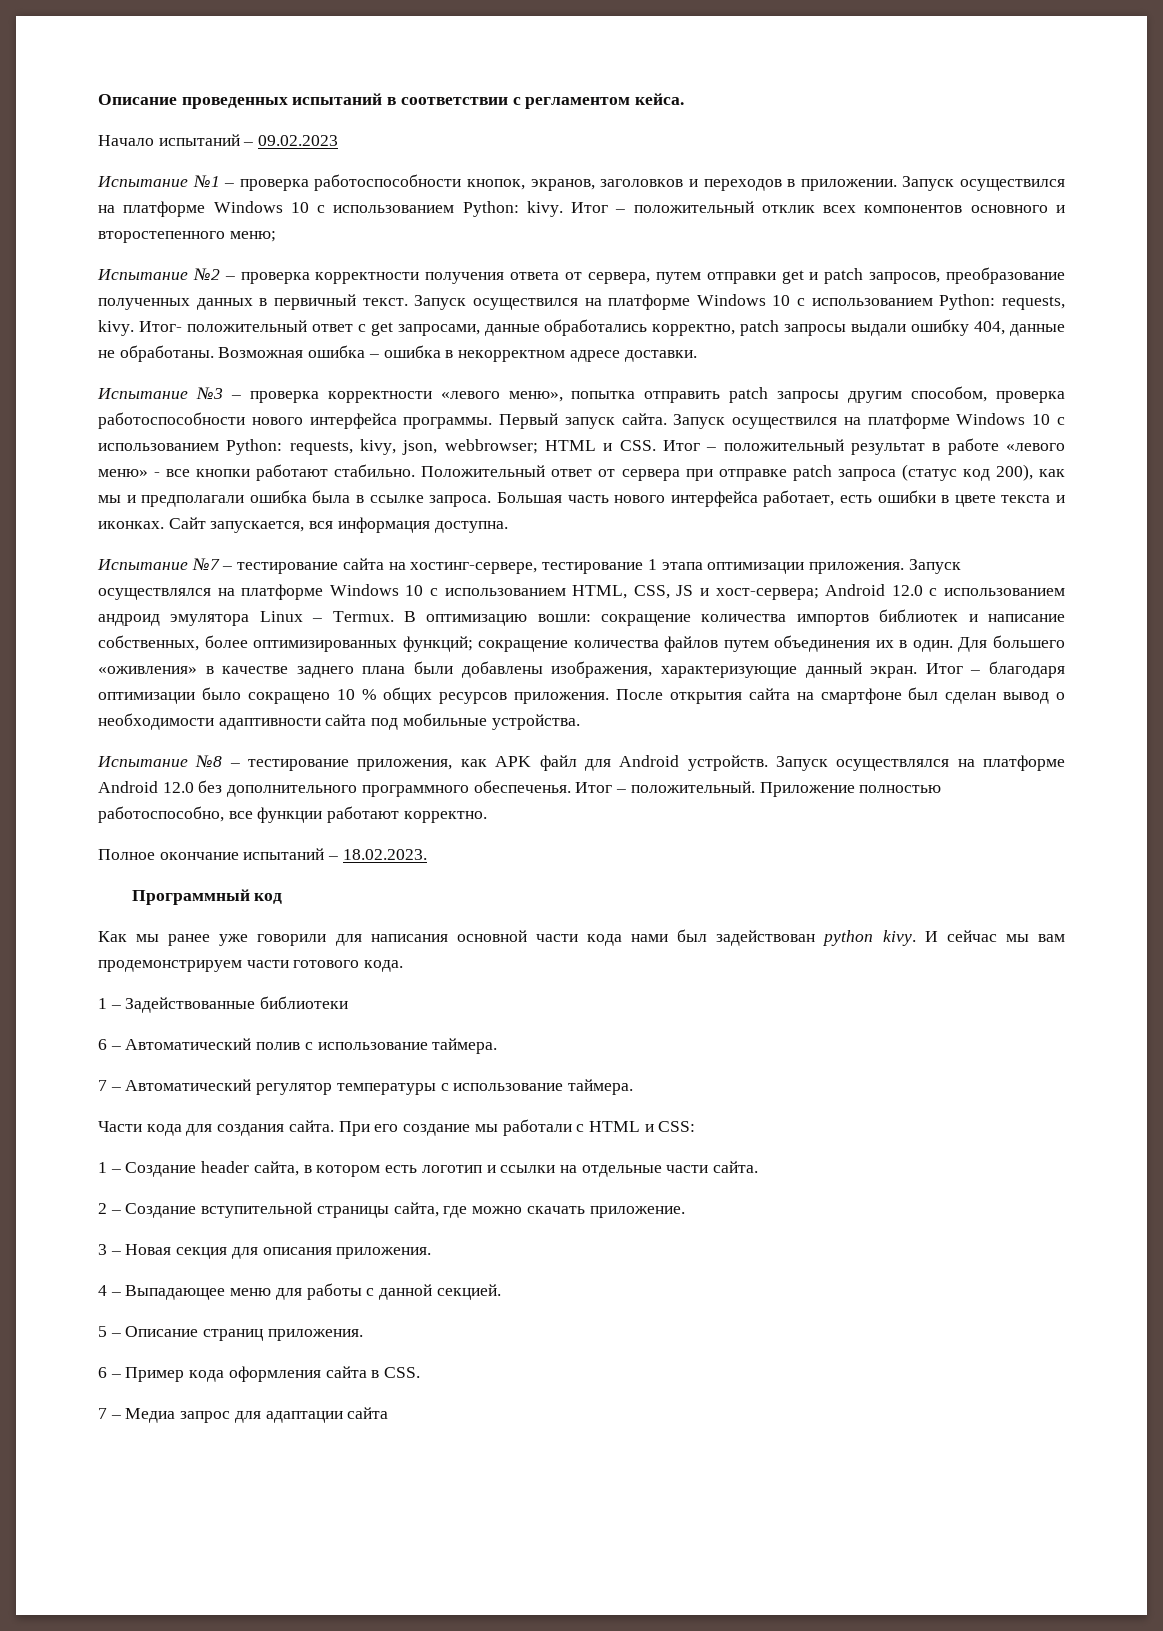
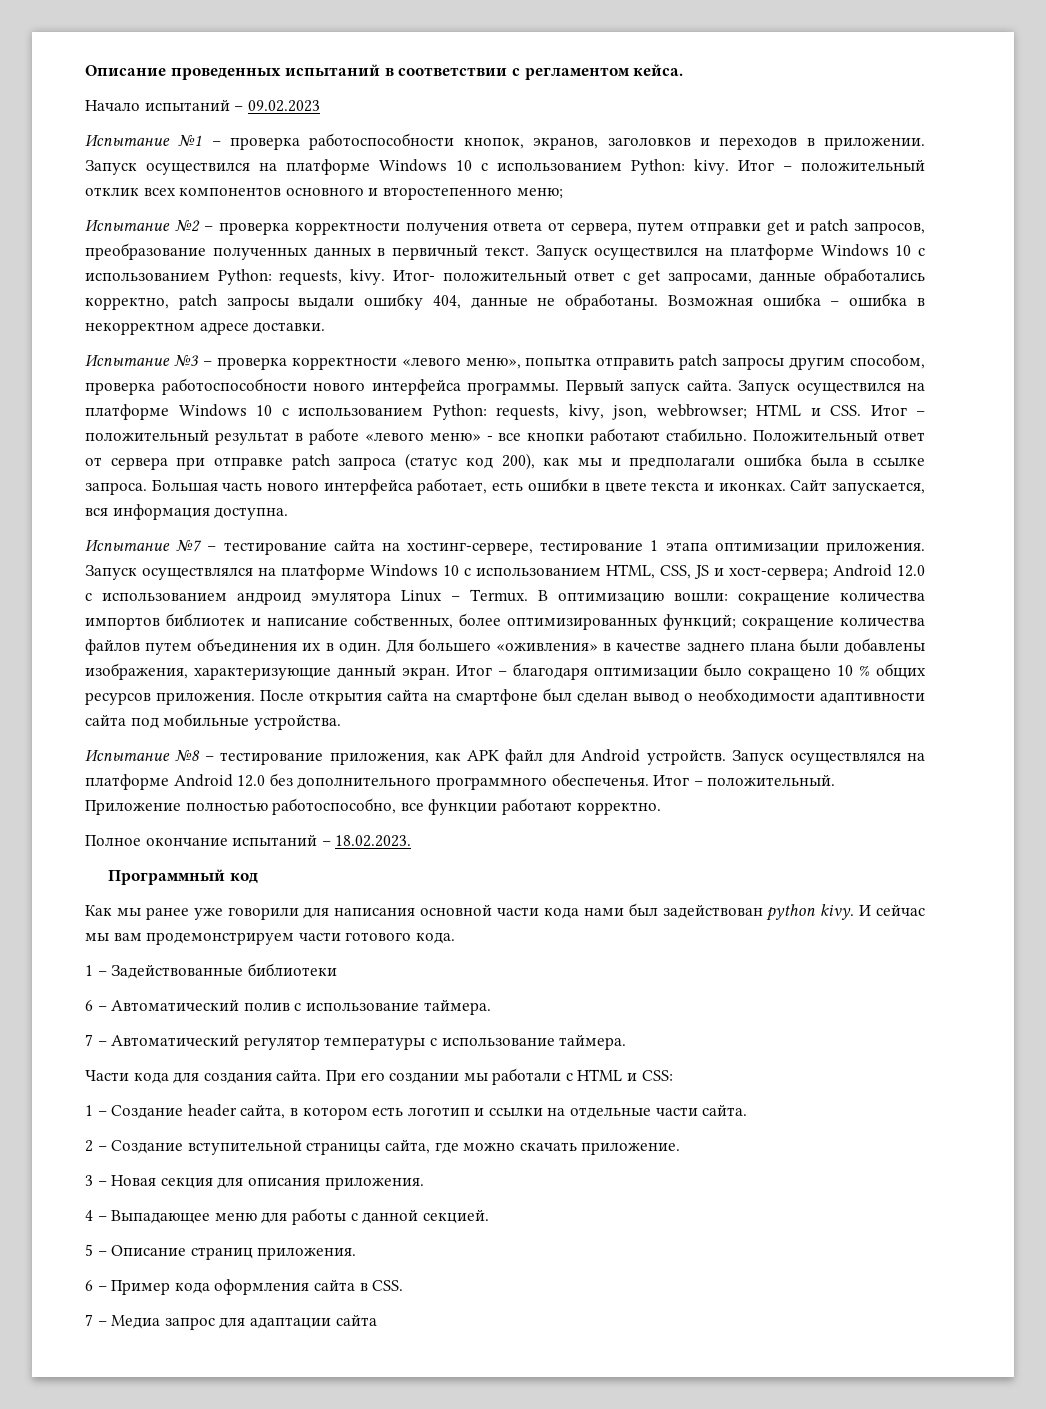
- При его создание мы работали с HTML и CSS:
+ При его создании мы работали с HTML и CSS:

